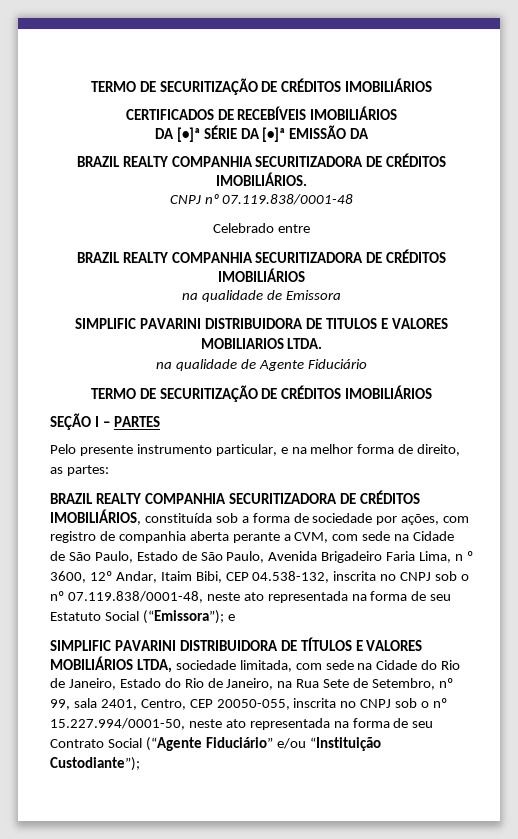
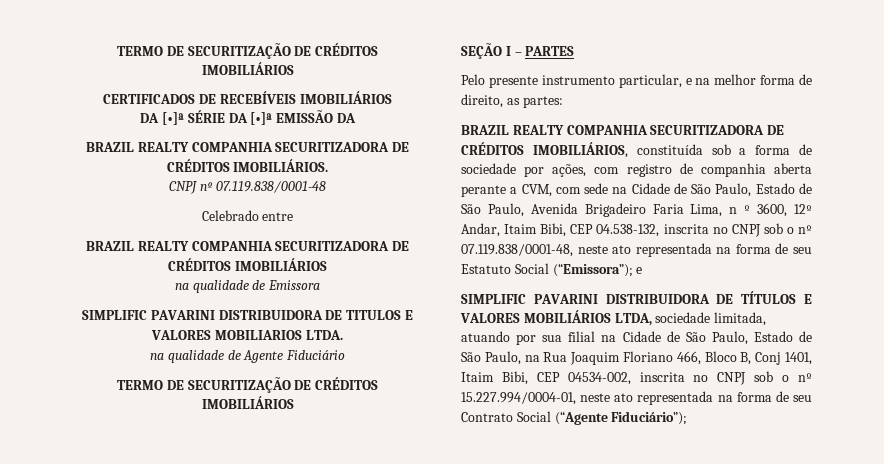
- SIMPLIFIC PAVARINI DISTRIBUIDORA DE TÍTULOS E VALORES MOBILIÁRIOS LTDA, sociedade limitada, com sede na Cidade do Rio de Janeiro, Estado do Rio de Janeiro, na Rua Sete de Setembro, nº 99, sala 2401, Centro, CEP 20050-055, inscrita no CNPJ sob o nº 15.227.994/0001-50, neste ato representada na forma de seu Contrato Social (“Agente Fiduciário” e/ou “Instituição Custodiante”);
+ SIMPLIFIC PAVARINI DISTRIBUIDORA DE TÍTULOS E VALORES MOBILIÁRIOS LTDA, sociedade limitada, atuando por sua filial na Cidade de São Paulo, Estado de São Paulo, na Rua Joaquim Floriano 466, Bloco B, Conj 1401, Itaim Bibi, CEP 04534-002, inscrita no CNPJ sob o nº 15.227.994/0004-01, neste ato representada na forma de seu Contrato Social (“Agente Fiduciário”);

